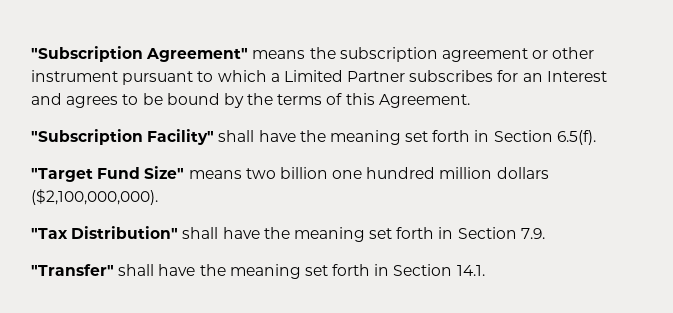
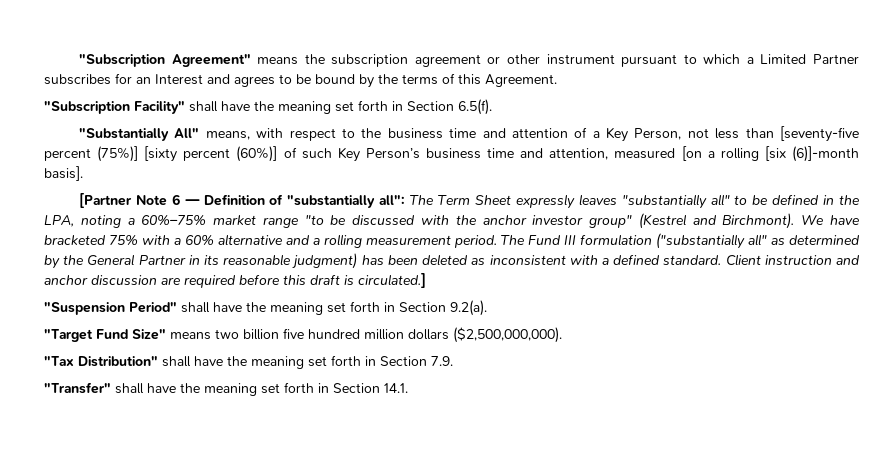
+ "Substantially All" means, with respect to the business time and attention of a Key Person, not less than [seventy-five percent (75%)] [sixty percent (60%)] of such Key Person’s business time and attention, measured [on a rolling [six (6)]-month basis].
+ [Partner Note 6 — Definition of "substantially all": The Term Sheet expressly leaves "substantially all" to be defined in the LPA, noting a 60%–75% market range "to be discussed with the anchor investor group" (Kestrel and Birchmont). We have bracketed 75% with a 60% alternative and a rolling measurement period. The Fund III formulation ("substantially all" as determined by the General Partner in its reasonable judgment) has been deleted as inconsistent with a defined standard. Client instruction and anchor discussion are required before this draft is circulated.]
+ "Suspension Period" shall have the meaning set forth in Section 9.2(a).
- "Target Fund Size" means two billion one hundred million dollars ($2,100,000,000).
+ "Target Fund Size" means two billion five hundred million dollars ($2,500,000,000).

